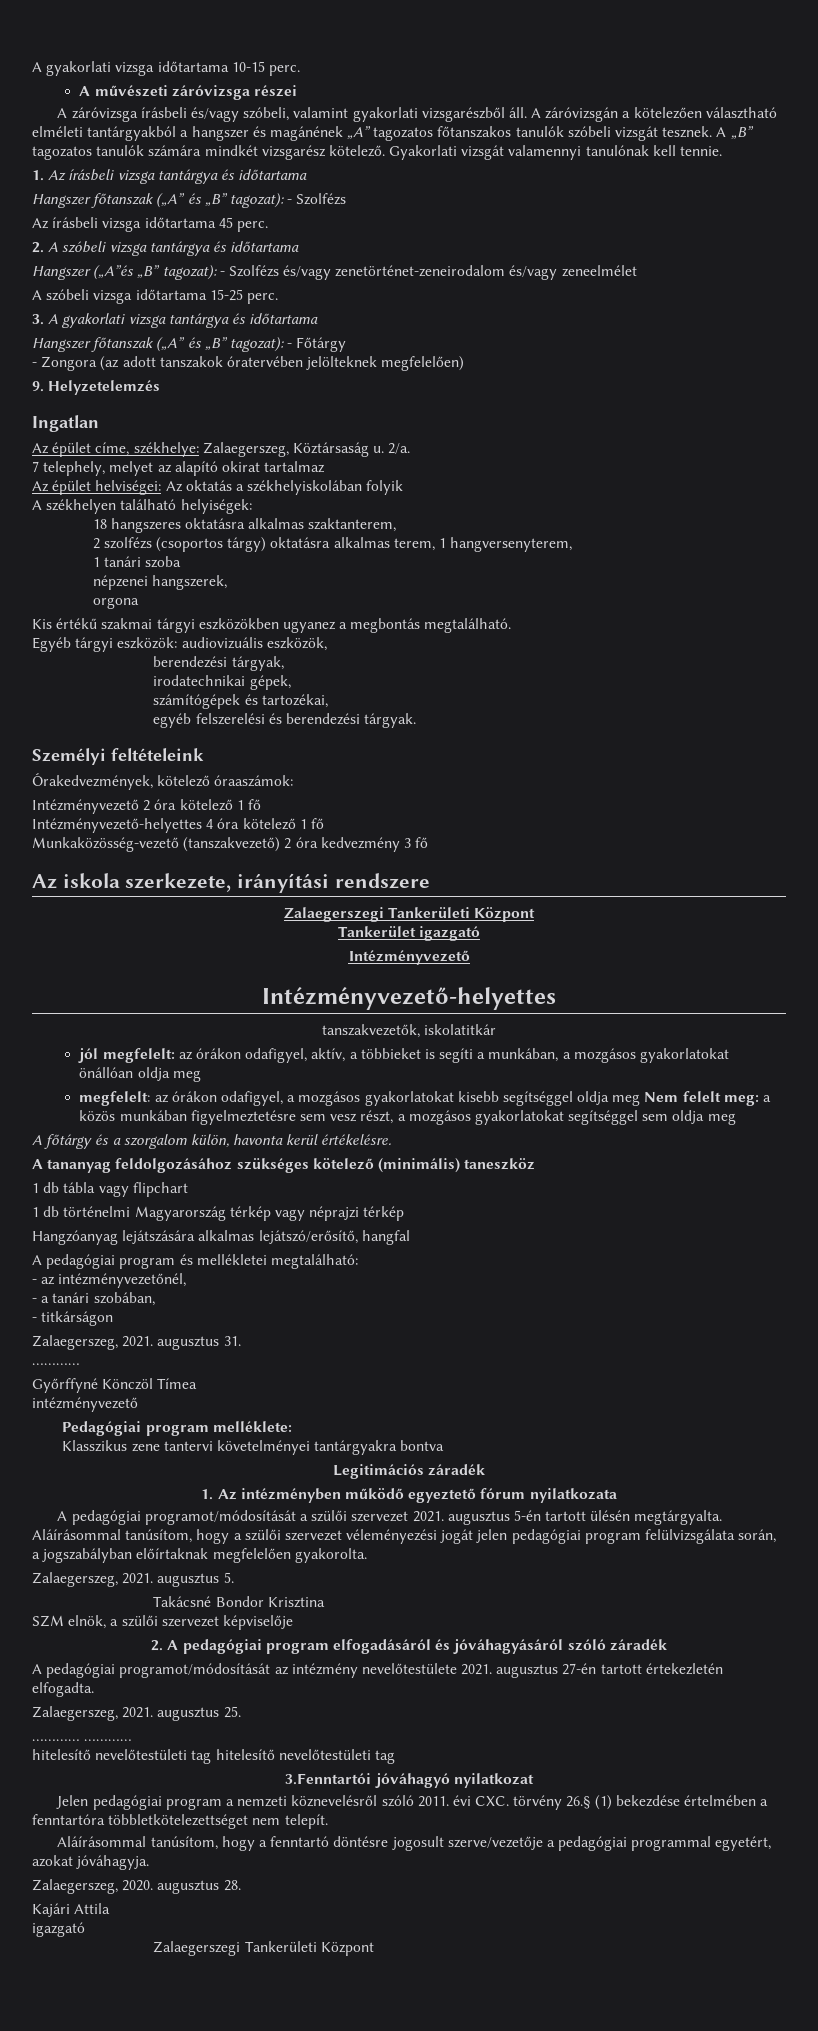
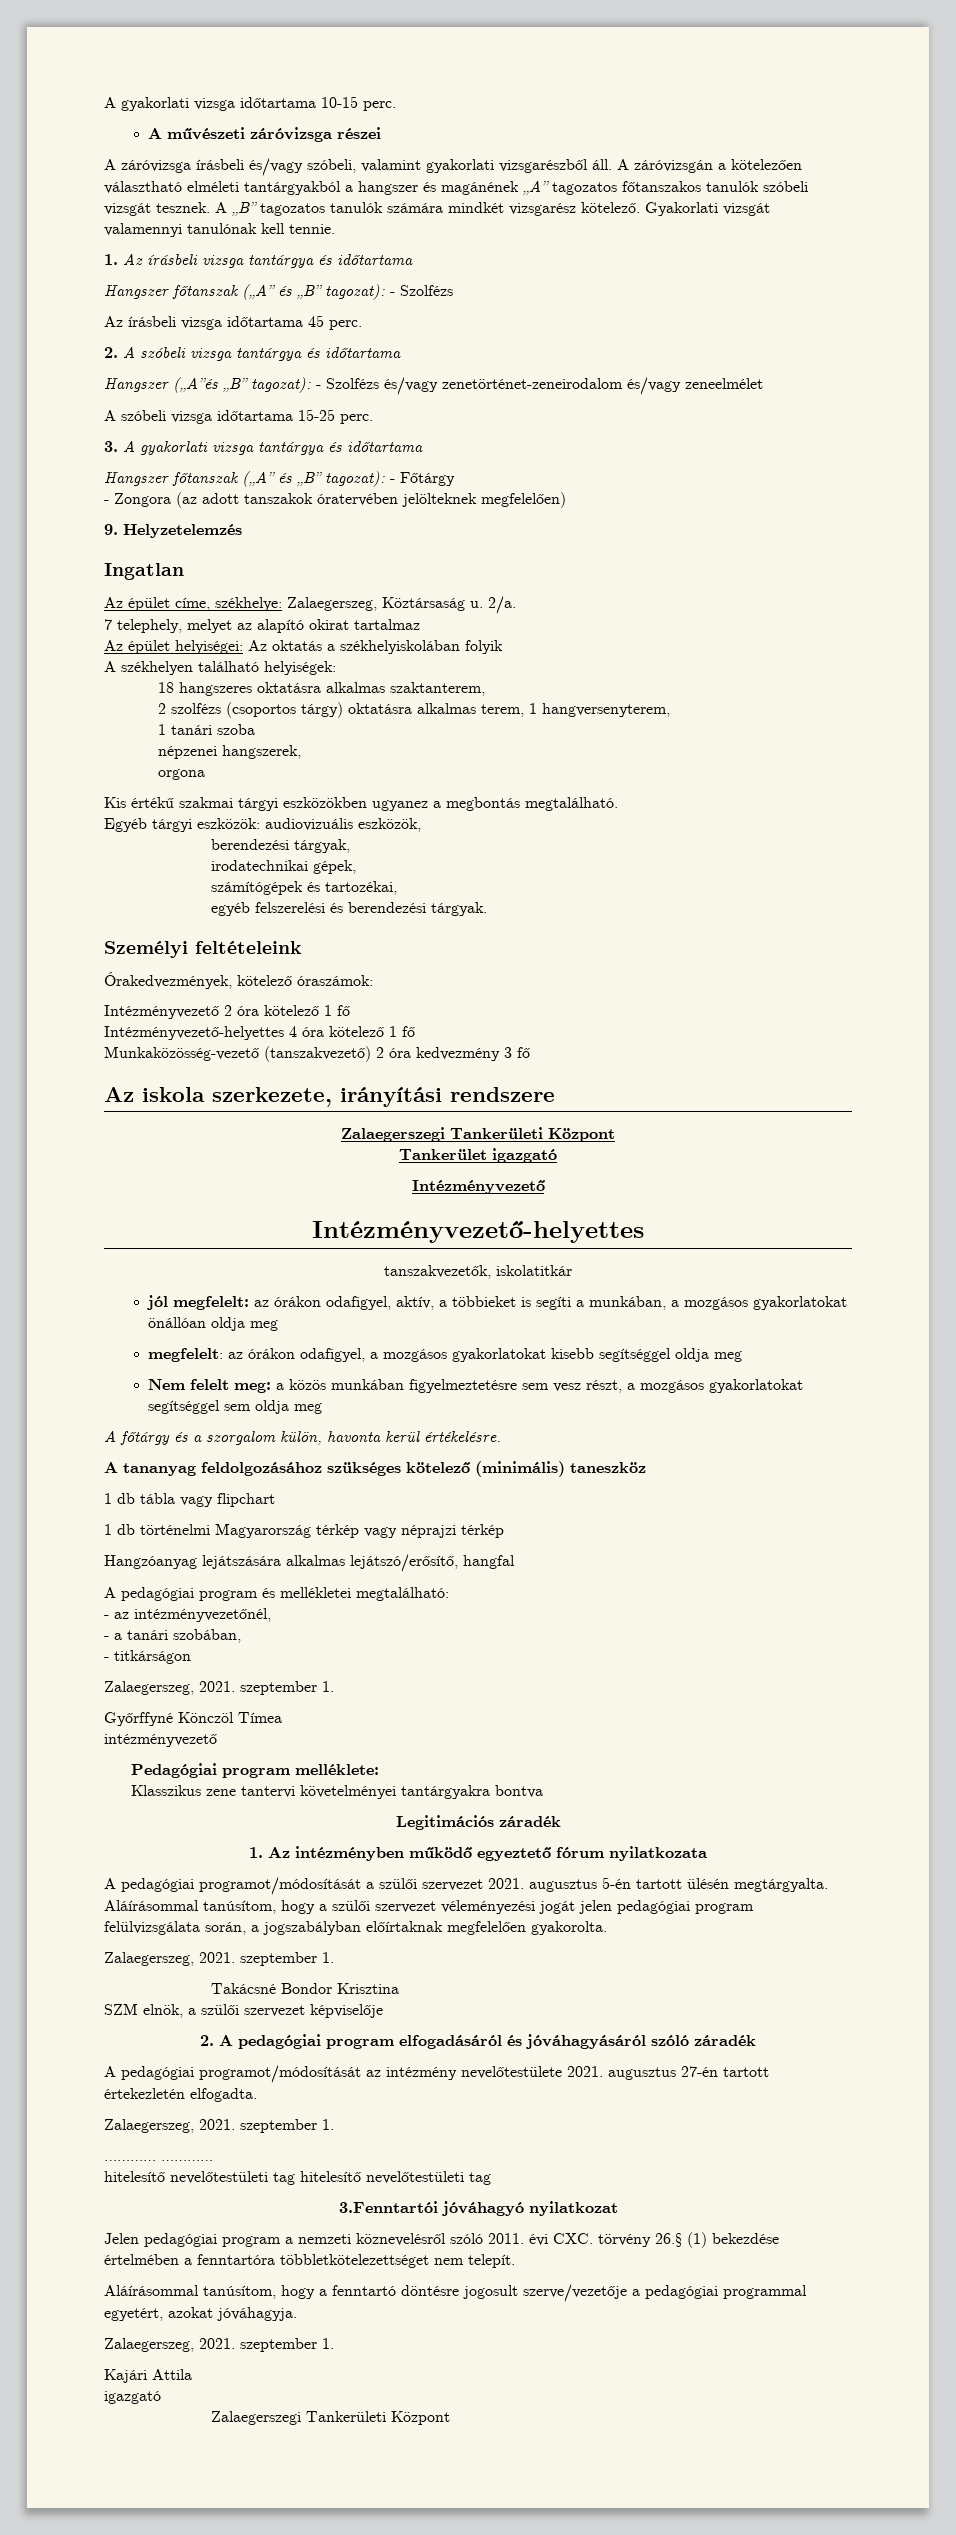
- Az épület helviségei: Az oktatás a székhelyiskolában folyik
+ Az épület helyiségei: Az oktatás a székhelyiskolában folyik
- Órakedvezmények, kötelező óraaszámok:
+ Órakedvezmények, kötelező óraszámok:
- megfelelt: az órákon odafigyel, a mozgásos gyakorlatokat kisebb segítséggel oldja meg Nem felelt meg: a közös munkában figyelmeztetésre sem vesz részt, a mozgásos gyakorlatokat segítséggel sem oldja meg
+ megfelelt: az órákon odafigyel, a mozgásos gyakorlatokat kisebb segítséggel oldja meg
+ Nem felelt meg: a közös munkában figyelmeztetésre sem vesz részt, a mozgásos gyakorlatokat segítséggel sem oldja meg
  - titkárságon
- Zalaegerszeg, 2021. augusztus 31.
- …………
+ Zalaegerszeg, 2021. szeptember 1.
  Aláírásommal tanúsítom, hogy a szülői szervezet véleményezési jogát jelen pedagógiai program felülvizsgálata során, a jogszabályban előírtaknak megfelelően gyakorolta.
- Zalaegerszeg, 2021. augusztus 5.
+ Zalaegerszeg, 2021. szeptember 1.
  A pedagógiai programot/módosítását az intézmény nevelőtestülete 2021. augusztus 27-én tartott értekezletén elfogadta.
- Zalaegerszeg, 2021. augusztus 25.
+ Zalaegerszeg, 2021. szeptember 1.
  Aláírásommal tanúsítom, hogy a fenntartó döntésre jogosult szerve/vezetője a pedagógiai programmal egyetért, azokat jóváhagyja.
- Zalaegerszeg, 2020. augusztus 28.
+ Zalaegerszeg, 2021. szeptember 1.

